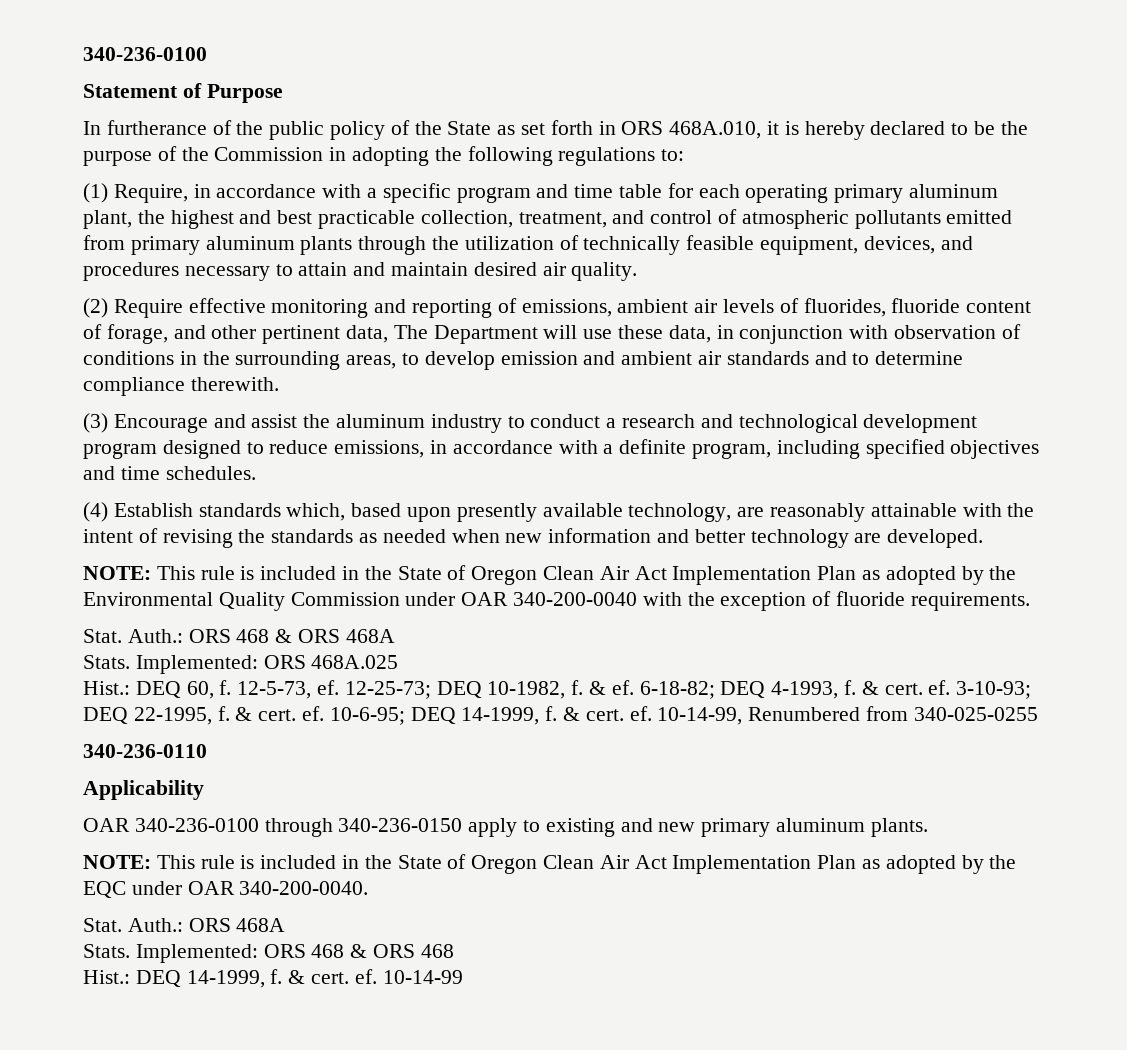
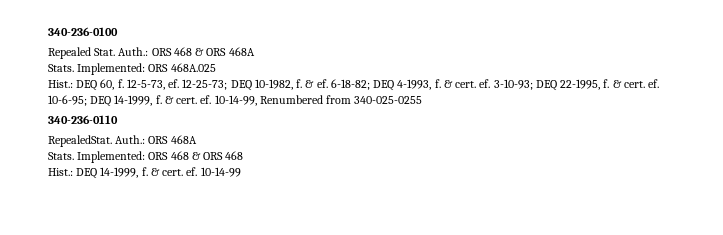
- Statement of Purpose
- In furtherance of the public policy of the State as set forth in ORS 468A.010, it is hereby declared to be the purpose of the Commission in adopting the following regulations to:
- (1) Require, in accordance with a specific program and time table for each operating primary aluminum plant, the highest and best practicable collection, treatment, and control of atmospheric pollutants emitted from primary aluminum plants through the utilization of technically feasible equipment, devices, and procedures necessary to attain and maintain desired air quality.
- (2) Require effective monitoring and reporting of emissions, ambient air levels of fluorides, fluoride content of forage, and other pertinent data, The Department will use these data, in conjunction with observation of conditions in the surrounding areas, to develop emission and ambient air standards and to determine compliance therewith.
- (3) Encourage and assist the aluminum industry to conduct a research and technological development program designed to reduce emissions, in accordance with a definite program, including specified objectives and time schedules.
- (4) Establish standards which, based upon presently available technology, are reasonably attainable with the intent of revising the standards as needed when new information and better technology are developed.
- NOTE: This rule is included in the State of Oregon Clean Air Act Implementation Plan as adopted by the Environmental Quality Commission under OAR 340-200-0040 with the exception of fluoride requirements.
- Stat.
+ Repealed Stat.
- Applicability
- OAR 340-236-0100 through 340-236-0150 apply to existing and new primary aluminum plants.
- NOTE: This rule is included in the State of Oregon Clean Air Act Implementation Plan as adopted by the EQC under OAR 340-200-0040.
- Stat.
+ RepealedStat.

